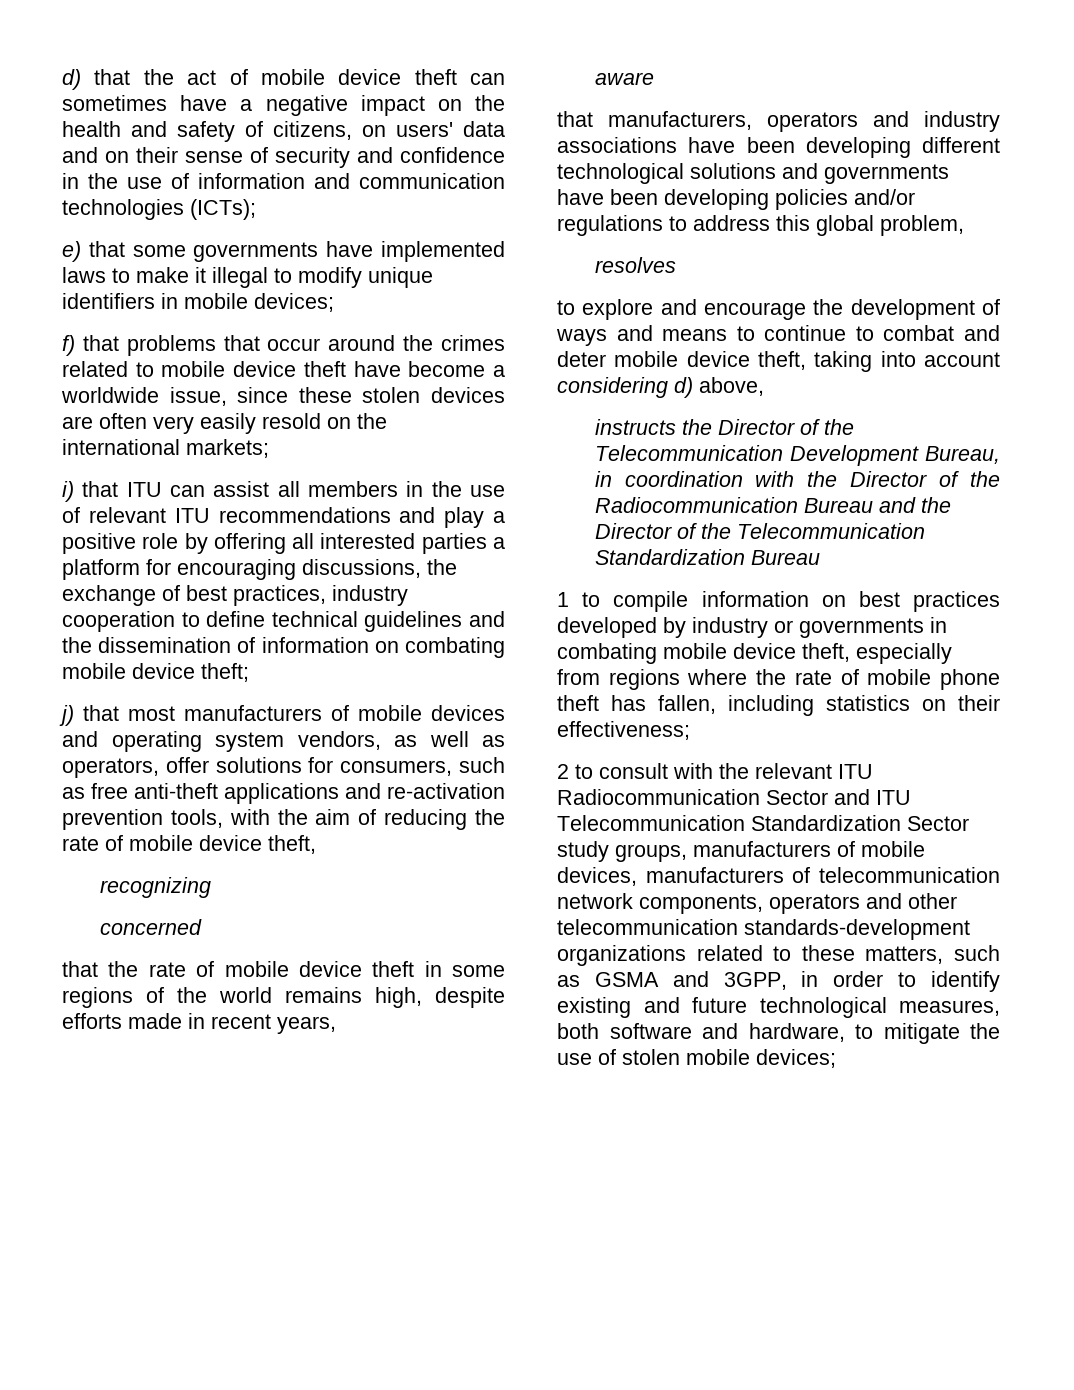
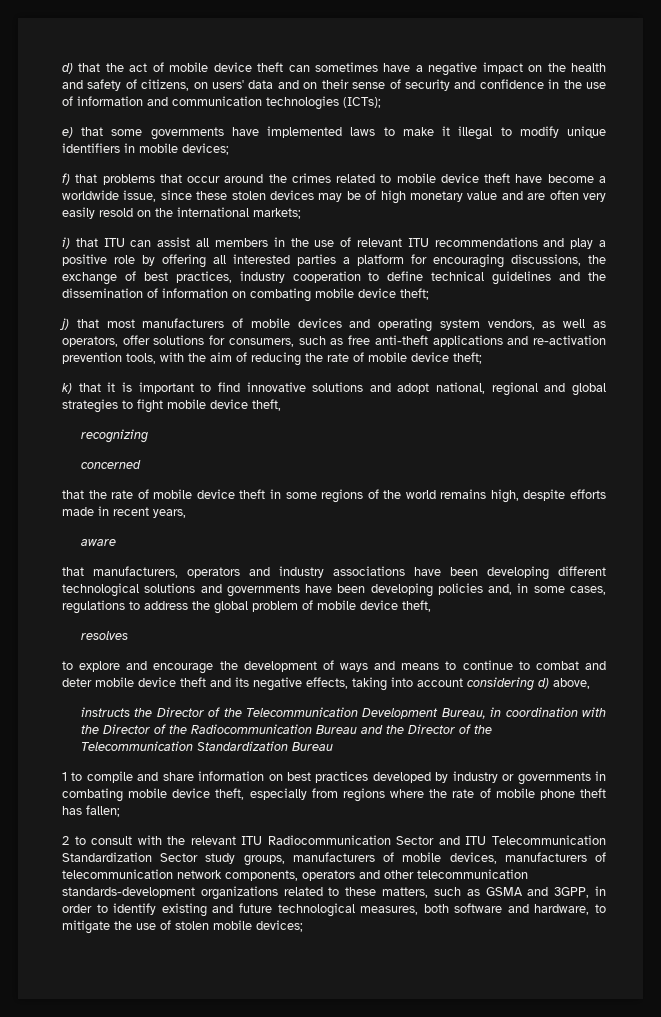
- f) that problems that occur around the crimes related to mobile device theft have become a worldwide issue, since these stolen devices are often very easily resold on the international markets;
+ f) that problems that occur around the crimes related to mobile device theft have become a worldwide issue, since these stolen devices may be of high monetary value and are often very easily resold on the international markets;
- j) that most manufacturers of mobile devices and operating system vendors, as well as operators, offer solutions for consumers, such as free anti-theft applications and re-activation prevention tools, with the aim of reducing the rate of mobile device theft,
+ j) that most manufacturers of mobile devices and operating system vendors, as well as operators, offer solutions for consumers, such as free anti-theft applications and re-activation prevention tools, with the aim of reducing the rate of mobile device theft;
+ k) that it is important to find innovative solutions and adopt national, regional and global strategies to fight mobile device theft,
- that manufacturers, operators and industry associations have been developing different technological solutions and governments have been developing policies and/or regulations to address this global problem,
+ that manufacturers, operators and industry associations have been developing different technological solutions and governments have been developing policies and, in some cases, regulations to address the global problem of mobile device theft,
- to explore and encourage the development of ways and means to continue to combat and deter mobile device theft, taking into account considering d) above,
+ to explore and encourage the development of ways and means to continue to combat and deter mobile device theft and its negative effects, taking into account considering d) above,
- 1 to compile information on best practices developed by industry or governments in combating mobile device theft, especially from regions where the rate of mobile phone theft has fallen, including statistics on their effectiveness;
+ 1 to compile and share information on best practices developed by industry or governments in combating mobile device theft, especially from regions where the rate of mobile phone theft has fallen;

